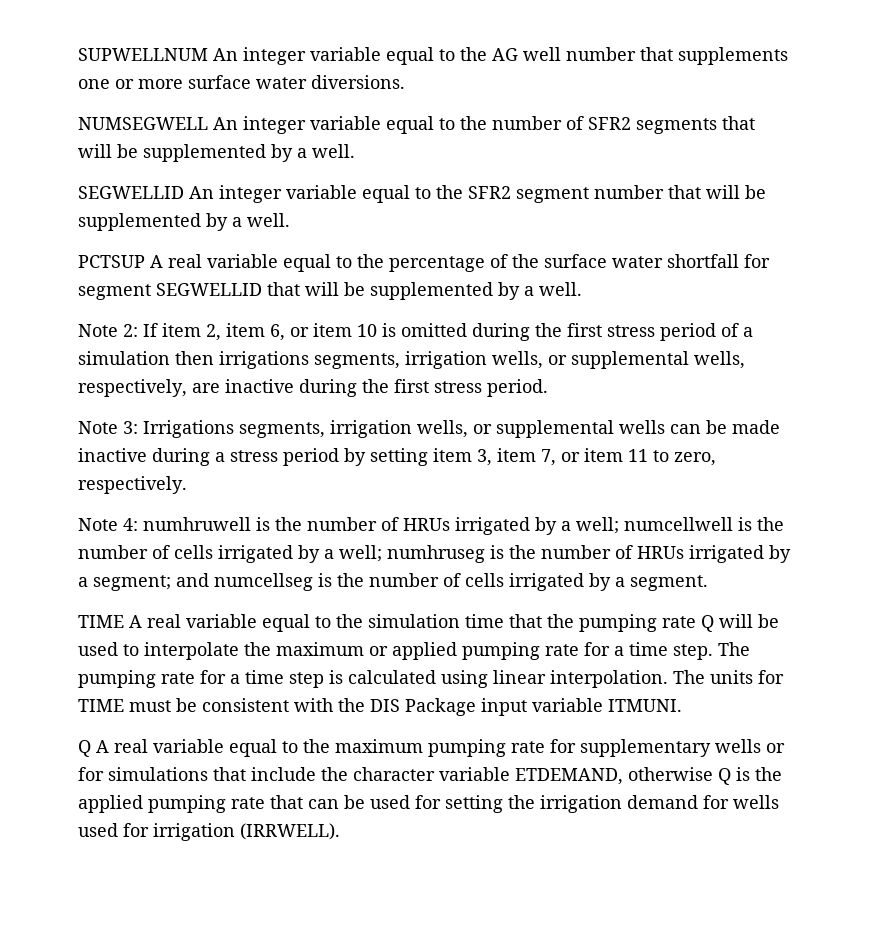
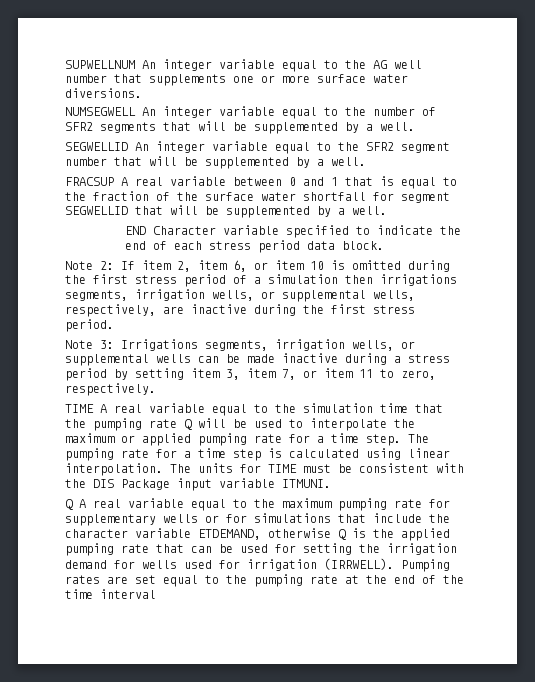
- PCTSUP A real variable equal to the percentage of the surface water shortfall for segment SEGWELLID that will be supplemented by a well.
+ FRACSUP A real variable between 0 and 1 that is equal to the fraction of the surface water shortfall for segment SEGWELLID that will be supplemented by a well.
+ END Character variable specified to indicate the end of each stress period data block.
- Note 4: numhruwell is the number of HRUs irrigated by a well; numcellwell is the number of cells irrigated by a well; numhruseg is the number of HRUs irrigated by a segment; and numcellseg is the number of cells irrigated by a segment.
+ Pumping rates are set equal to the pumping rate at the end of the time interval

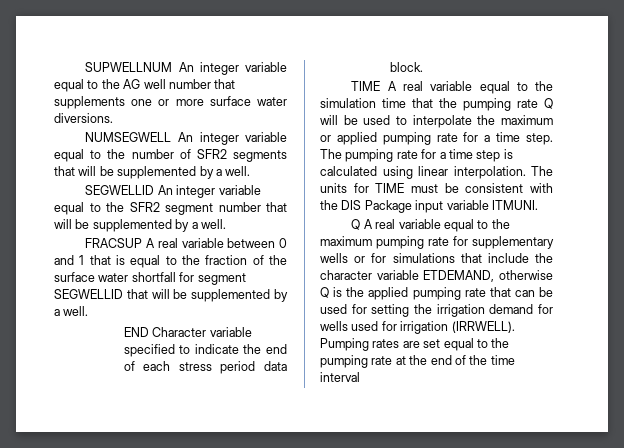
- Note 2: If item 2, item 6, or item 10 is omitted during the first stress period of a simulation then irrigations segments, irrigation wells, or supplemental wells, respectively, are inactive during the first stress period.
- Note 3: Irrigations segments, irrigation wells, or supplemental wells can be made inactive during a stress period by setting item 3, item 7, or item 11 to zero, respectively.

